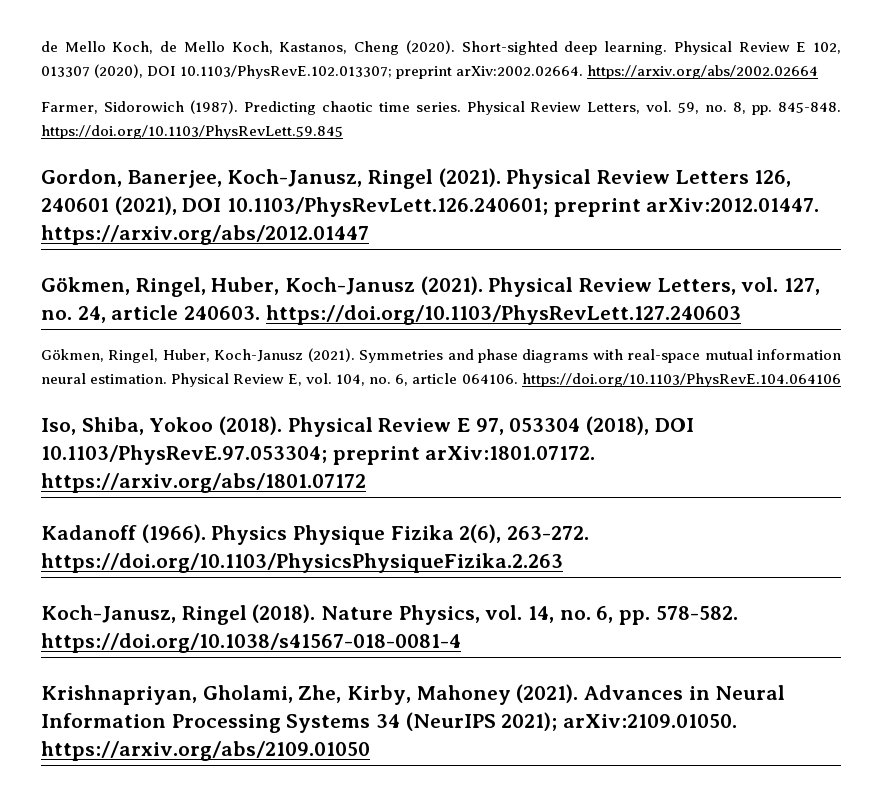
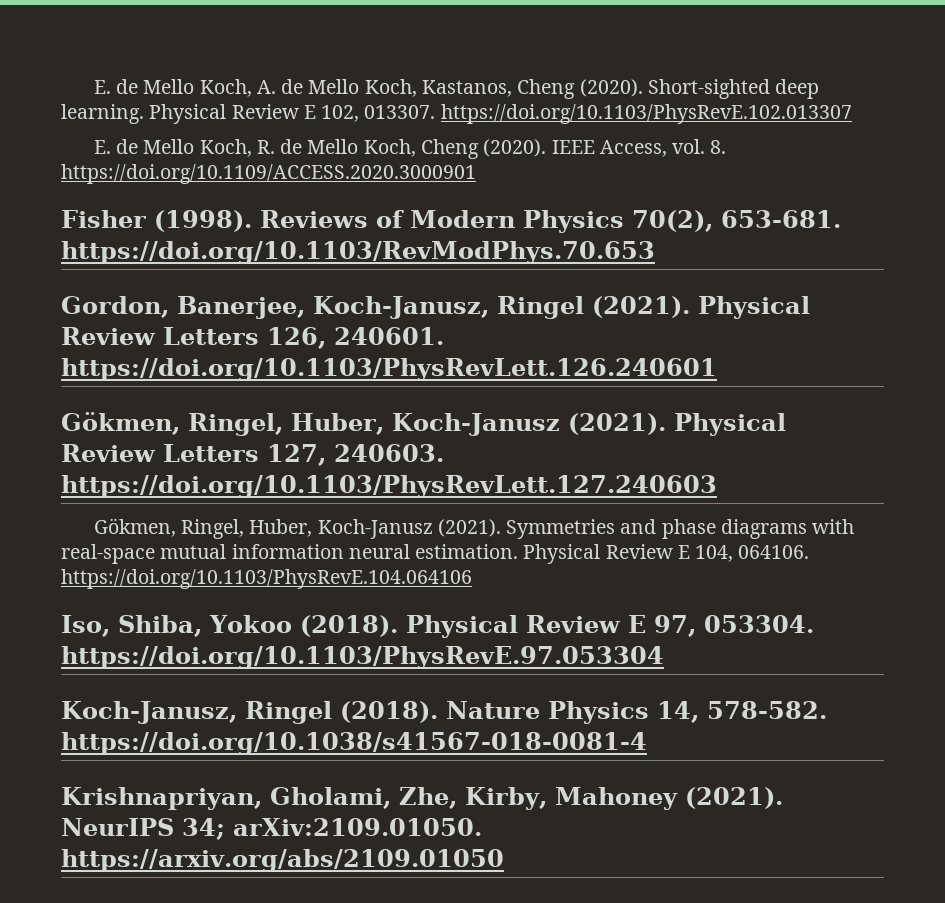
- de Mello Koch, de Mello Koch, Kastanos, Cheng (2020).
+ E. de Mello Koch, A. de Mello Koch, Kastanos, Cheng (2020).
- Physical Review E 102, 013307 (2020), DOI 10.1103/PhysRevE.102.013307; preprint arXiv:2002.02664. https://arxiv.org/abs/2002.02664
- Farmer, Sidorowich (1987). Predicting chaotic time series. Physical Review Letters, vol. 59, no. 8, pp. 845-848. https://doi.org/10.1103/PhysRevLett.59.845
+ Physical Review E 102, 013307. https://doi.org/10.1103/PhysRevE.102.013307
+ E. de Mello Koch, R. de Mello Koch, Cheng (2020). IEEE Access, vol. 8. https://doi.org/10.1109/ACCESS.2020.3000901
+ Fisher (1998). Reviews of Modern Physics 70(2), 653-681. https://doi.org/10.1103/RevModPhys.70.653
- Physical Review Letters 126, 240601 (2021), DOI 10.1103/PhysRevLett.126.240601; preprint arXiv:2012.01447. https://arxiv.org/abs/2012.01447
+ Physical Review Letters 126, 240601. https://doi.org/10.1103/PhysRevLett.126.240601
- Physical Review Letters, vol. 127, no. 24, article 240603. https://doi.org/10.1103/PhysRevLett.127.240603
+ Physical Review Letters 127, 240603. https://doi.org/10.1103/PhysRevLett.127.240603
- Physical Review E, vol. 104, no. 6, article 064106. https://doi.org/10.1103/PhysRevE.104.064106
+ Physical Review E 104, 064106. https://doi.org/10.1103/PhysRevE.104.064106
- Physical Review E 97, 053304 (2018), DOI 10.1103/PhysRevE.97.053304; preprint arXiv:1801.07172. https://arxiv.org/abs/1801.07172
- Kadanoff (1966). Physics Physique Fizika 2(6), 263-272. https://doi.org/10.1103/PhysicsPhysiqueFizika.2.263
- Koch-Janusz, Ringel (2018). Nature Physics, vol. 14, no. 6, pp. 578-582. https://doi.org/10.1038/s41567-018-0081-4
+ Physical Review E 97, 053304. https://doi.org/10.1103/PhysRevE.97.053304
+ Koch-Janusz, Ringel (2018). Nature Physics 14, 578-582. https://doi.org/10.1038/s41567-018-0081-4
- Advances in Neural Information Processing Systems 34 (NeurIPS 2021); arXiv:2109.01050. https://arxiv.org/abs/2109.01050
+ NeurIPS 34; arXiv:2109.01050. https://arxiv.org/abs/2109.01050

